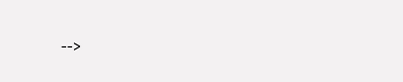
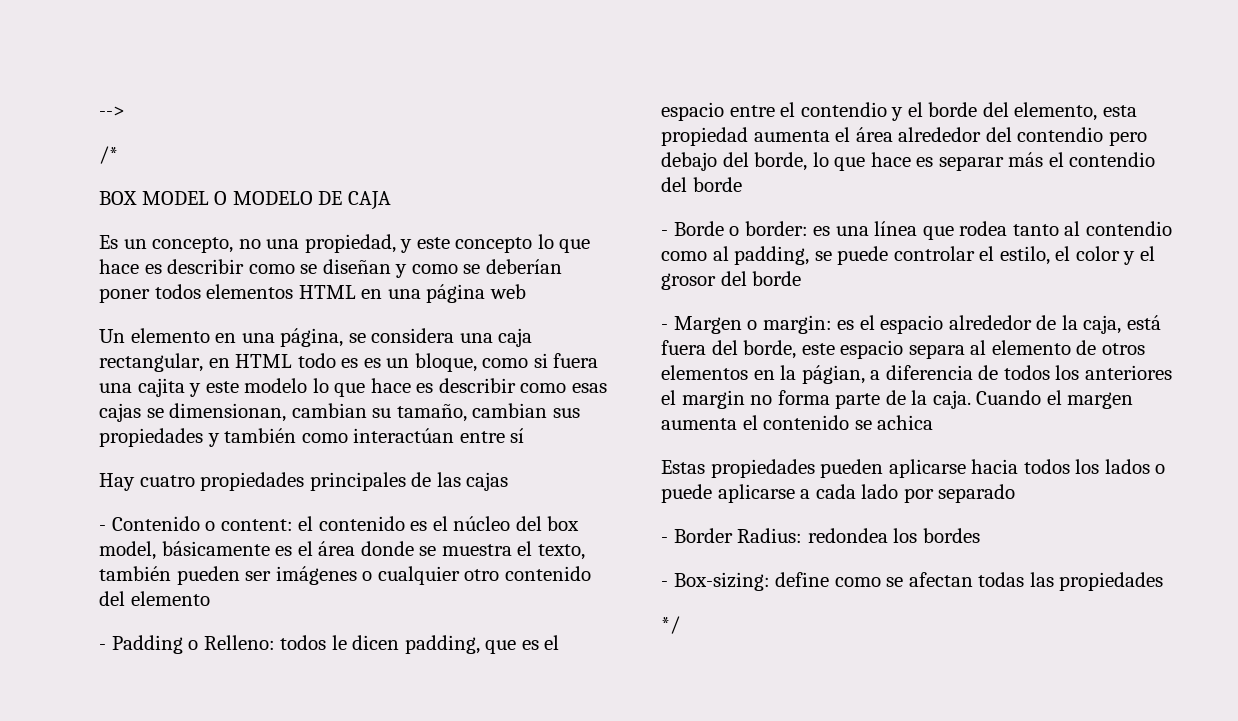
+ /*
+ BOX MODEL O MODELO DE CAJA
+ Es un concepto, no una propiedad, y este concepto lo que hace es describir como se diseñan y como se deberían poner todos elementos HTML en una página web
+ Un elemento en una página, se considera una caja rectangular, en HTML todo es es un bloque, como si fuera una cajita y este modelo lo que hace es describir como esas cajas se dimensionan, cambian su tamaño, cambian sus propiedades y también como interactúan entre sí
+ Hay cuatro propiedades principales de las cajas
+ - Contenido o content: el contenido es el núcleo del box model, básicamente es el área donde se muestra el texto, también pueden ser imágenes o cualquier otro contenido del elemento
+ - Padding o Relleno: todos le dicen padding, que es el espacio entre el contendio y el borde del elemento, esta propiedad aumenta el área alrededor del contendio pero debajo del borde, lo que hace es separar más el contendio del borde
+ - Borde o border: es una línea que rodea tanto al contendio como al padding, se puede controlar el estilo, el color y el grosor del borde
+ - Margen o margin: es el espacio alrededor de la caja, está fuera del borde, este espacio separa al elemento de otros elementos en la págian, a diferencia de todos los anteriores el margin no forma parte de la caja. Cuando el margen aumenta el contenido se achica
+ Estas propiedades pueden aplicarse hacia todos los lados o puede aplicarse a cada lado por separado
+ - Border Radius: redondea los bordes
+ - Box-sizing: define como se afectan todas las propiedades
+ */

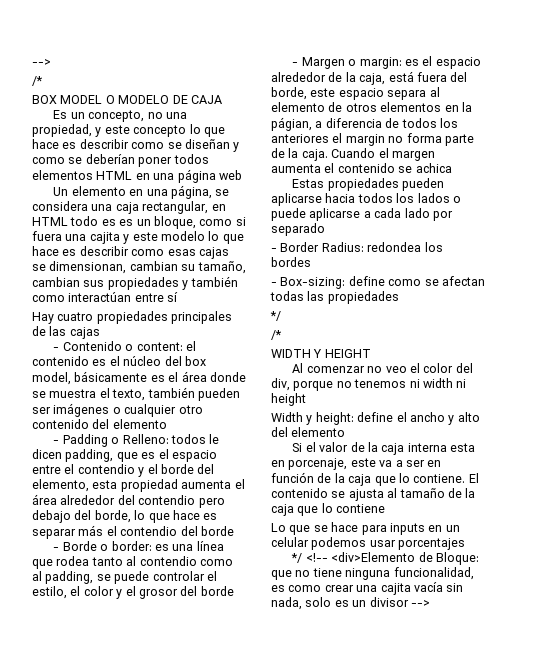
  - Box-sizing: define como se afectan todas las propiedades
  */
+ /*
+ WIDTH Y HEIGHT
+ Al comenzar no veo el color del div, porque no tenemos ni width ni height
+ Width y height: define el ancho y alto del elemento
+ Si el valor de la caja interna esta en porcenaje, este va a ser en función de la caja que lo contiene. El contenido se ajusta al tamaño de la caja que lo contiene
+ Lo que se hace para inputs en un celular podemos usar porcentajes
+ */ <!-- <div>Elemento de Bloque: que no tiene ninguna funcionalidad, es como crear una cajita vacía sin nada, solo es un divisor -->

